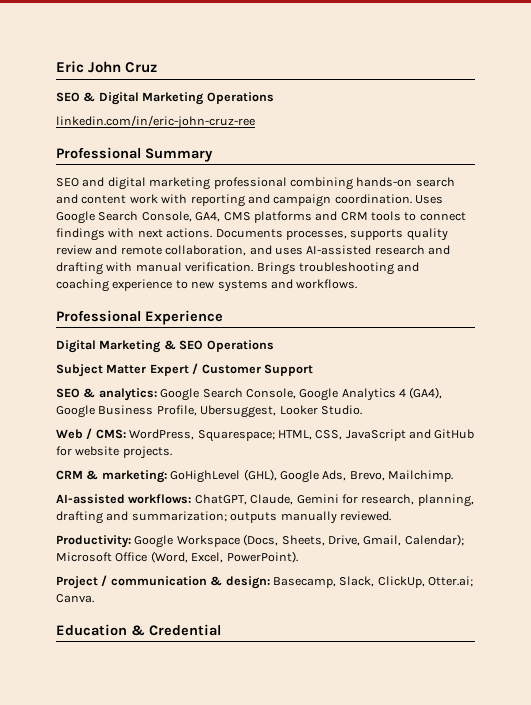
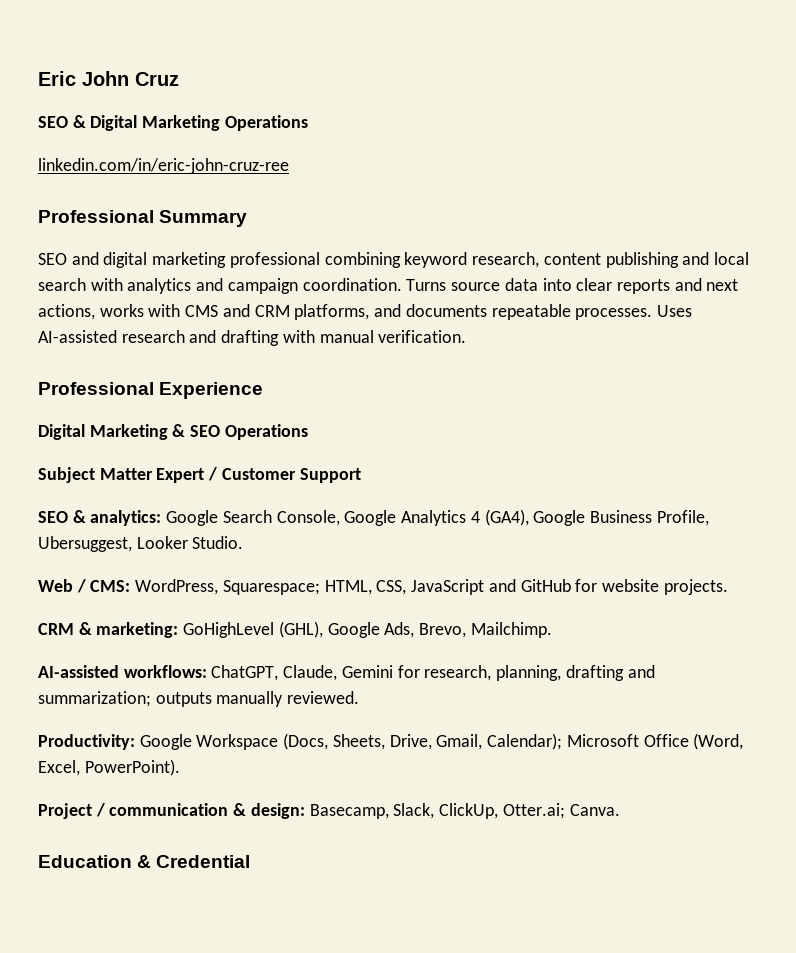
- SEO and digital marketing professional combining hands-on search and content work with reporting and campaign coordination. Uses Google Search Console, GA4, CMS platforms and CRM tools to connect findings with next actions. Documents processes, supports quality review and remote collaboration, and uses AI-assisted research and drafting with manual verification. Brings troubleshooting and coaching experience to new systems and workflows.
+ SEO and digital marketing professional combining keyword research, content publishing and local search with analytics and campaign coordination. Turns source data into clear reports and next actions, works with CMS and CRM platforms, and documents repeatable processes. Uses AI-assisted research and drafting with manual verification.

